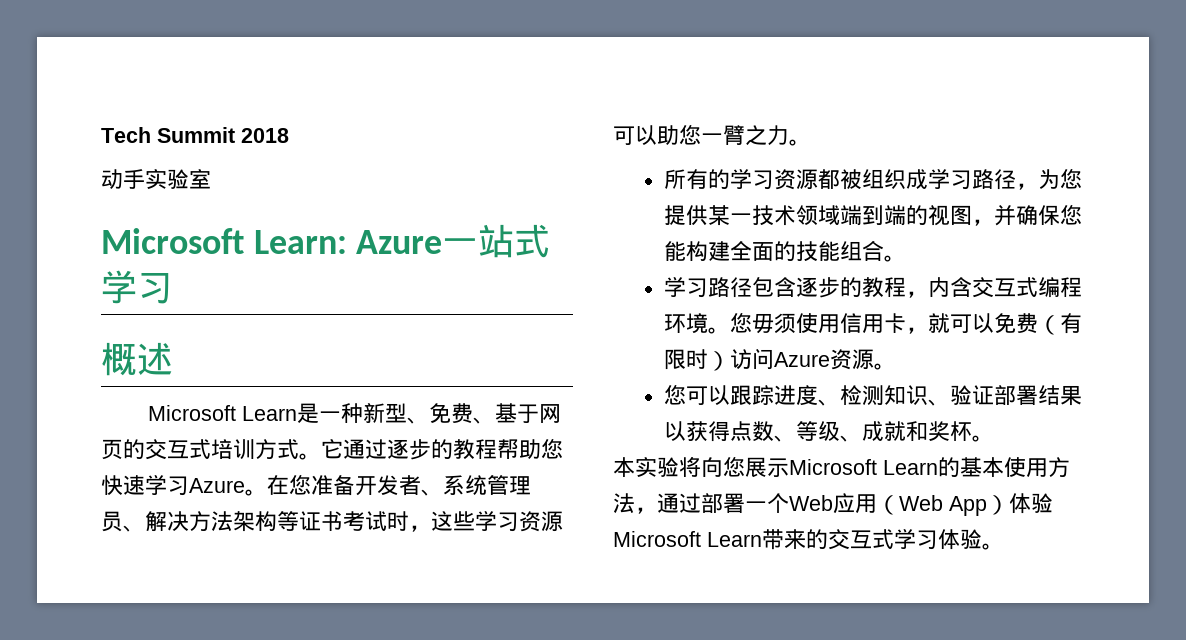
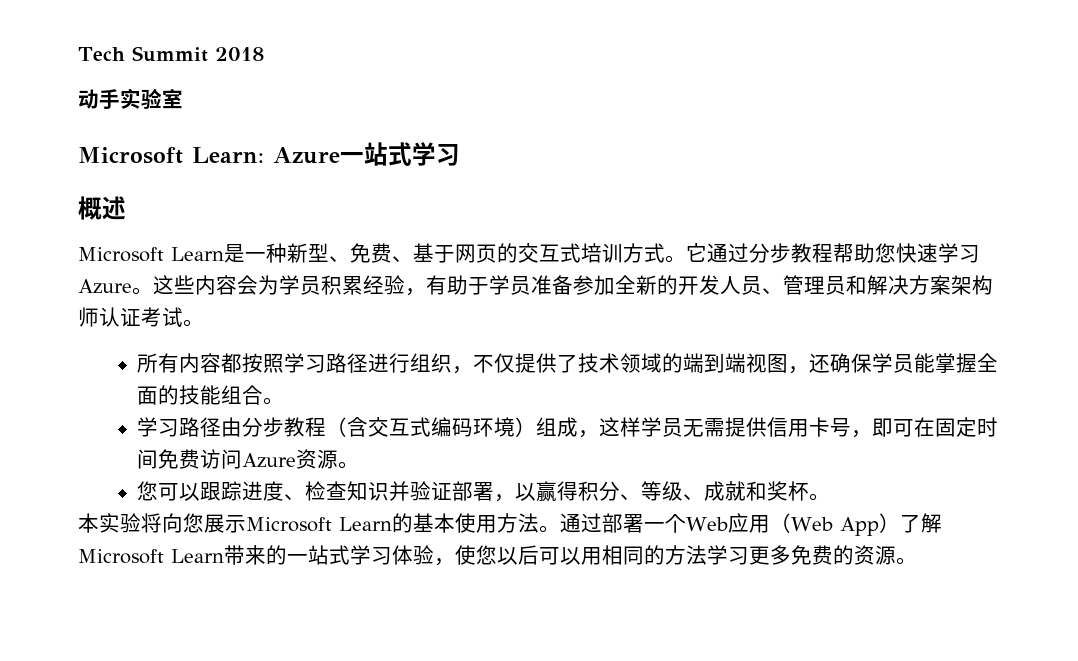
- 它通过逐步的教程帮助您快速学习Azure。
+ 它通过分步教程帮助您快速学习Azure。
- 在您准备开发者、系统管理员、解决方法架构等证书考试时，这些学习资源可以助您一臂之力。
- 所有的学习资源都被组织成学习路径，为您提供某一技术领域端到端的视图，并确保您能构建全面的技能组合。
+ 这些内容会为学员积累经验，有助于学员准备参加全新的开发人员、管理员和解决方案架构师认证考试。
+ 所有内容都按照学习路径进行组织，不仅提供了技术领域的端到端视图，还确保学员能掌握全面的技能组合。
- 学习路径包含逐步的教程，内含交互式编程环境。您毋须使用信用卡，就可以免费（有限时）访问Azure资源。
+ 学习路径由分步教程（含交互式编码环境）组成，这样学员无需提供信用卡号，即可在固定时间免费访问Azure资源。
- 您可以跟踪进度、检测知识、验证部署结果以获得点数、等级、成就和奖杯。
+ 您可以跟踪进度、检查知识并验证部署，以赢得积分、等级、成就和奖杯。
- 本实验将向您展示Microsoft Learn的基本使用方法，通过部署一个Web应用（Web App）体验Microsoft Learn带来的交互式学习体验。
+ 本实验将向您展示Microsoft Learn的基本使用方法。通过部署一个Web应用（Web App）了解Microsoft Learn带来的一站式学习体验，使您以后可以用相同的方法学习更多免费的资源。

